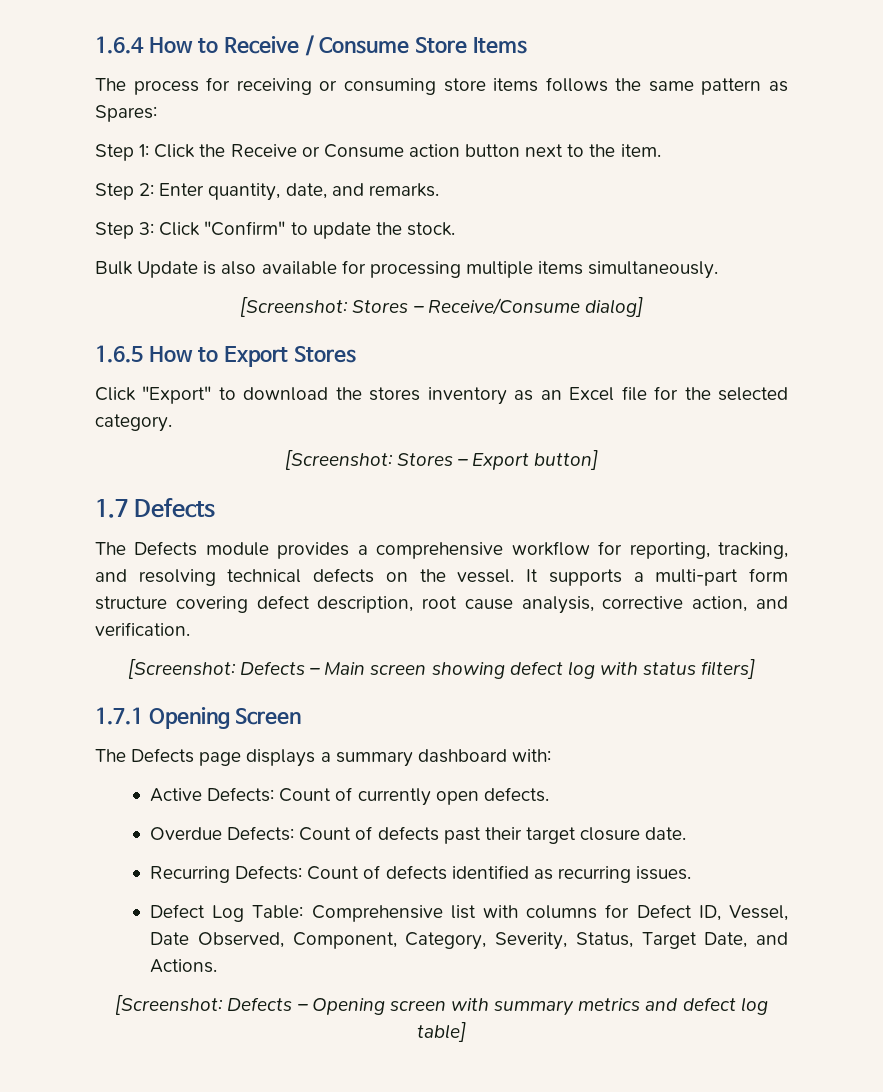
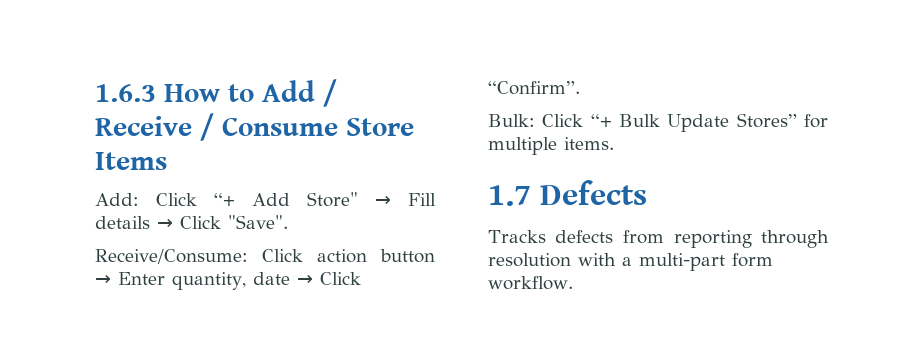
- 1.6.4 How to Receive / Consume Store Items
+ 1.6.3 How to Add / Receive / Consume Store Items
- The process for receiving or consuming store items follows the same pattern as Spares:
- Step 1: Click the Receive or Consume action button next to the item.
- Step 2: Enter quantity, date, and remarks.
- Step 3: Click "Confirm" to update the stock.
- Bulk Update is also available for processing multiple items simultaneously.
- [Screenshot: Stores – Receive/Consume dialog]
- 1.6.5 How to Export Stores
- Click "Export" to download the stores inventory as an Excel file for the selected category.
- [Screenshot: Stores – Export button]
+ Add: Click “+ Add Store" → Fill details → Click "Save".
+ Receive/Consume: Click action button → Enter quantity, date → Click “Confirm”.
+ Bulk: Click “+ Bulk Update Stores” for multiple items.
  1.7 Defects
- The Defects module provides a comprehensive workflow for reporting, tracking, and resolving technical defects on the vessel. It supports a multi-part form structure covering defect description, root cause analysis, corrective action, and verification.
- [Screenshot: Defects – Main screen showing defect log with status filters]
- 1.7.1 Opening Screen
- The Defects page displays a summary dashboard with:
- Active Defects: Count of currently open defects.
- Overdue Defects: Count of defects past their target closure date.
- Recurring Defects: Count of defects identified as recurring issues.
- Defect Log Table: Comprehensive list with columns for Defect ID, Vessel, Date Observed, Component, Category, Severity, Status, Target Date, and Actions.
- [Screenshot: Defects – Opening screen with summary metrics and defect log table]
+ Tracks defects from reporting through resolution with a multi-part form workflow.

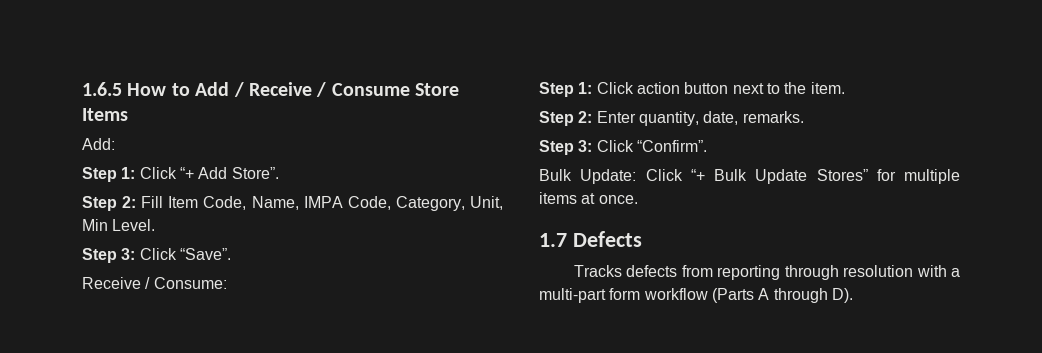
- 1.6.3 How to Add / Receive / Consume Store Items
+ 1.6.5 How to Add / Receive / Consume Store Items
- Add: Click “+ Add Store" → Fill details → Click "Save".
- Receive/Consume: Click action button → Enter quantity, date → Click “Confirm”.
+ Add:
+ Step 1: Click “+ Add Store”.
+ Step 2: Fill Item Code, Name, IMPA Code, Category, Unit, Min Level.
+ Step 3: Click “Save”.
+ Receive / Consume:
+ Step 1: Click action button next to the item.
+ Step 2: Enter quantity, date, remarks.
+ Step 3: Click “Confirm”.
- Bulk: Click “+ Bulk Update Stores” for multiple items.
+ Bulk Update: Click “+ Bulk Update Stores” for multiple items at once.
- Tracks defects from reporting through resolution with a multi-part form workflow.
+ Tracks defects from reporting through resolution with a multi-part form workflow (Parts A through D).

